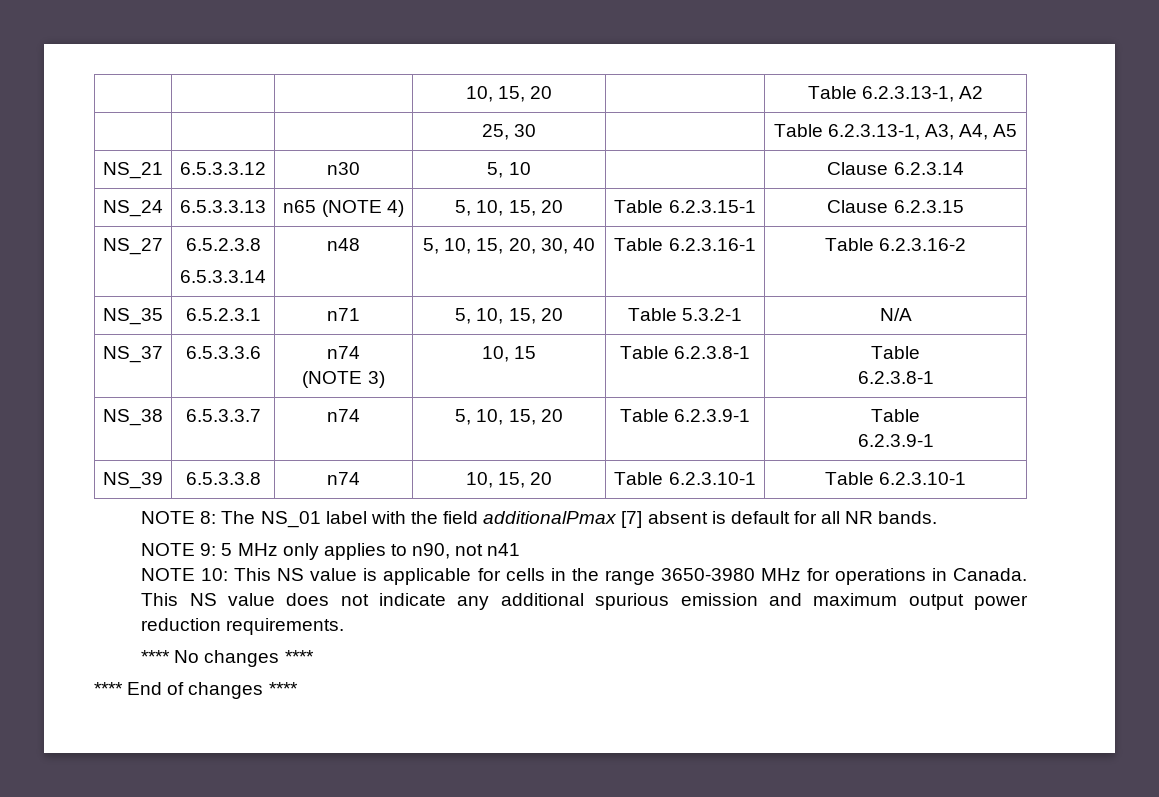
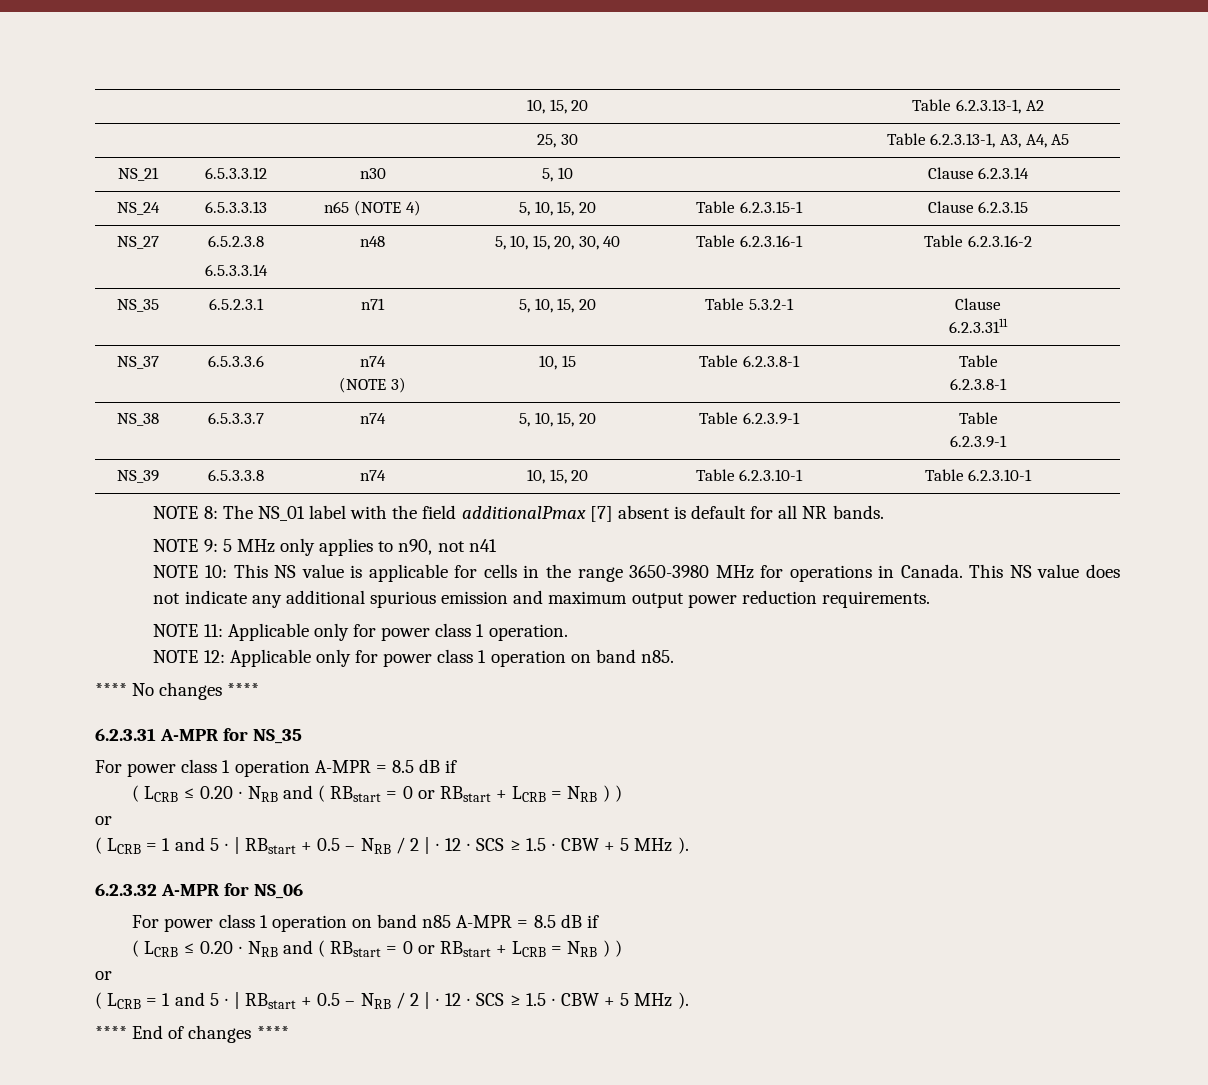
- NS_35 | 6.5.2.3.1 | n71 | 5, 10, 15, 20 | Table 5.3.2-1 | N/A
+ NS_35 | 6.5.2.3.1 | n71 | 5, 10, 15, 20 | Table 5.3.2-1 | Clause
+ 6.2.3.3111
+ NOTE 11: Applicable only for power class 1 operation.
+ NOTE 12: Applicable only for power class 1 operation on band n85.
  **** No changes ****
+ 6.2.3.31 A-MPR for NS_35
+ For power class 1 operation A-MPR = 8.5 dB if
+ ( LCRB ≤ 0.20 ∙ NRB and ( RBstart = 0 or RBstart + LCRB = NRB ) )
+ or
+ ( LCRB = 1 and 5 ∙ | RBstart + 0.5 – NRB / 2 | ∙ 12 ∙ SCS ≥ 1.5 ∙ CBW + 5 MHz ).
+ 6.2.3.32 A-MPR for NS_06
+ For power class 1 operation on band n85 A-MPR = 8.5 dB if
+ ( LCRB ≤ 0.20 ∙ NRB and ( RBstart = 0 or RBstart + LCRB = NRB ) )
+ or
+ ( LCRB = 1 and 5 ∙ | RBstart + 0.5 – NRB / 2 | ∙ 12 ∙ SCS ≥ 1.5 ∙ CBW + 5 MHz ).

